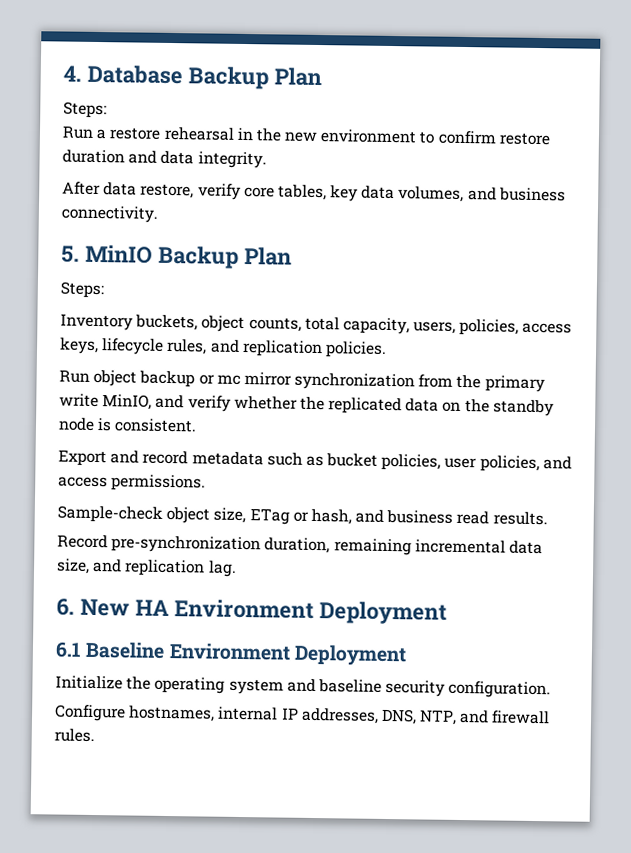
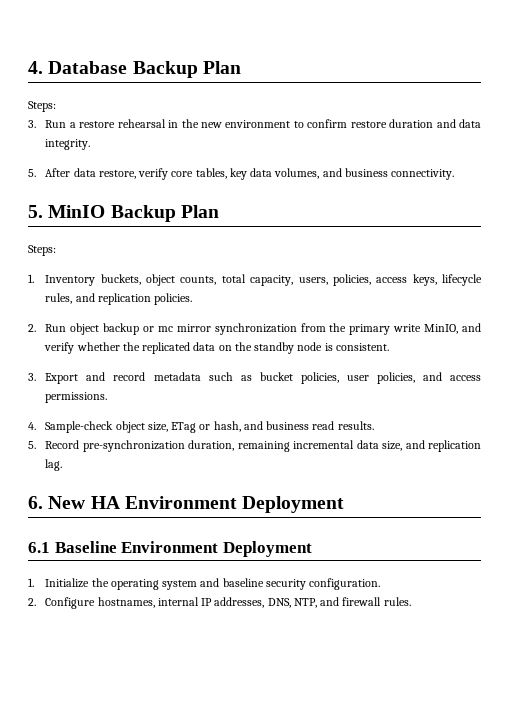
- Run a restore rehearsal in the new environment to confirm restore duration and data integrity.
+ 3. Run a restore rehearsal in the new environment to confirm restore duration and data integrity.
- After data restore, verify core tables, key data volumes, and business connectivity.
+ 5. After data restore, verify core tables, key data volumes, and business connectivity.
- Inventory buckets, object counts, total capacity, users, policies, access keys, lifecycle rules, and replication policies.
+ 1. Inventory buckets, object counts, total capacity, users, policies, access keys, lifecycle rules, and replication policies.
- Run object backup or mc mirror synchronization from the primary write MinIO, and verify whether the replicated data on the standby node is consistent.
+ 2. Run object backup or mc mirror synchronization from the primary write MinIO, and verify whether the replicated data on the standby node is consistent.
- Export and record metadata such as bucket policies, user policies, and access permissions.
+ 3. Export and record metadata such as bucket policies, user policies, and access permissions.
- Sample-check object size, ETag or hash, and business read results.
+ 4. Sample-check object size, ETag or hash, and business read results.
- Record pre-synchronization duration, remaining incremental data size, and replication lag.
+ 5. Record pre-synchronization duration, remaining incremental data size, and replication lag.
- Initialize the operating system and baseline security configuration.
+ 1. Initialize the operating system and baseline security configuration.
- Configure hostnames, internal IP addresses, DNS, NTP, and firewall rules.
+ 2. Configure hostnames, internal IP addresses, DNS, NTP, and firewall rules.

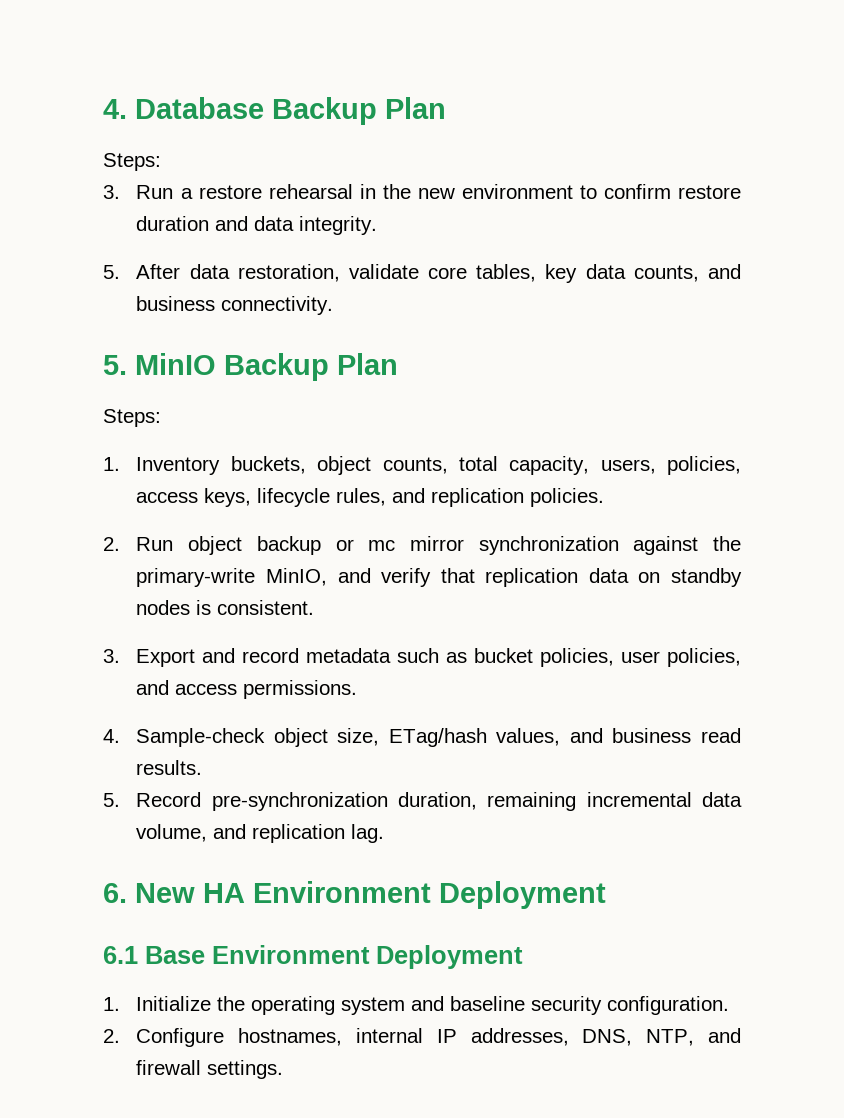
- 5. After data restore, verify core tables, key data volumes, and business connectivity.
+ 5. After data restoration, validate core tables, key data counts, and business connectivity.
- 2. Run object backup or mc mirror synchronization from the primary write MinIO, and verify whether the replicated data on the standby node is consistent.
+ 2. Run object backup or mc mirror synchronization against the primary-write MinIO, and verify that replication data on standby nodes is consistent.
- 4. Sample-check object size, ETag or hash, and business read results.
+ 4. Sample-check object size, ETag/hash values, and business read results.
- 5. Record pre-synchronization duration, remaining incremental data size, and replication lag.
+ 5. Record pre-synchronization duration, remaining incremental data volume, and replication lag.
- 6.1 Baseline Environment Deployment
+ 6.1 Base Environment Deployment
- 2. Configure hostnames, internal IP addresses, DNS, NTP, and firewall rules.
+ 2. Configure hostnames, internal IP addresses, DNS, NTP, and firewall settings.

